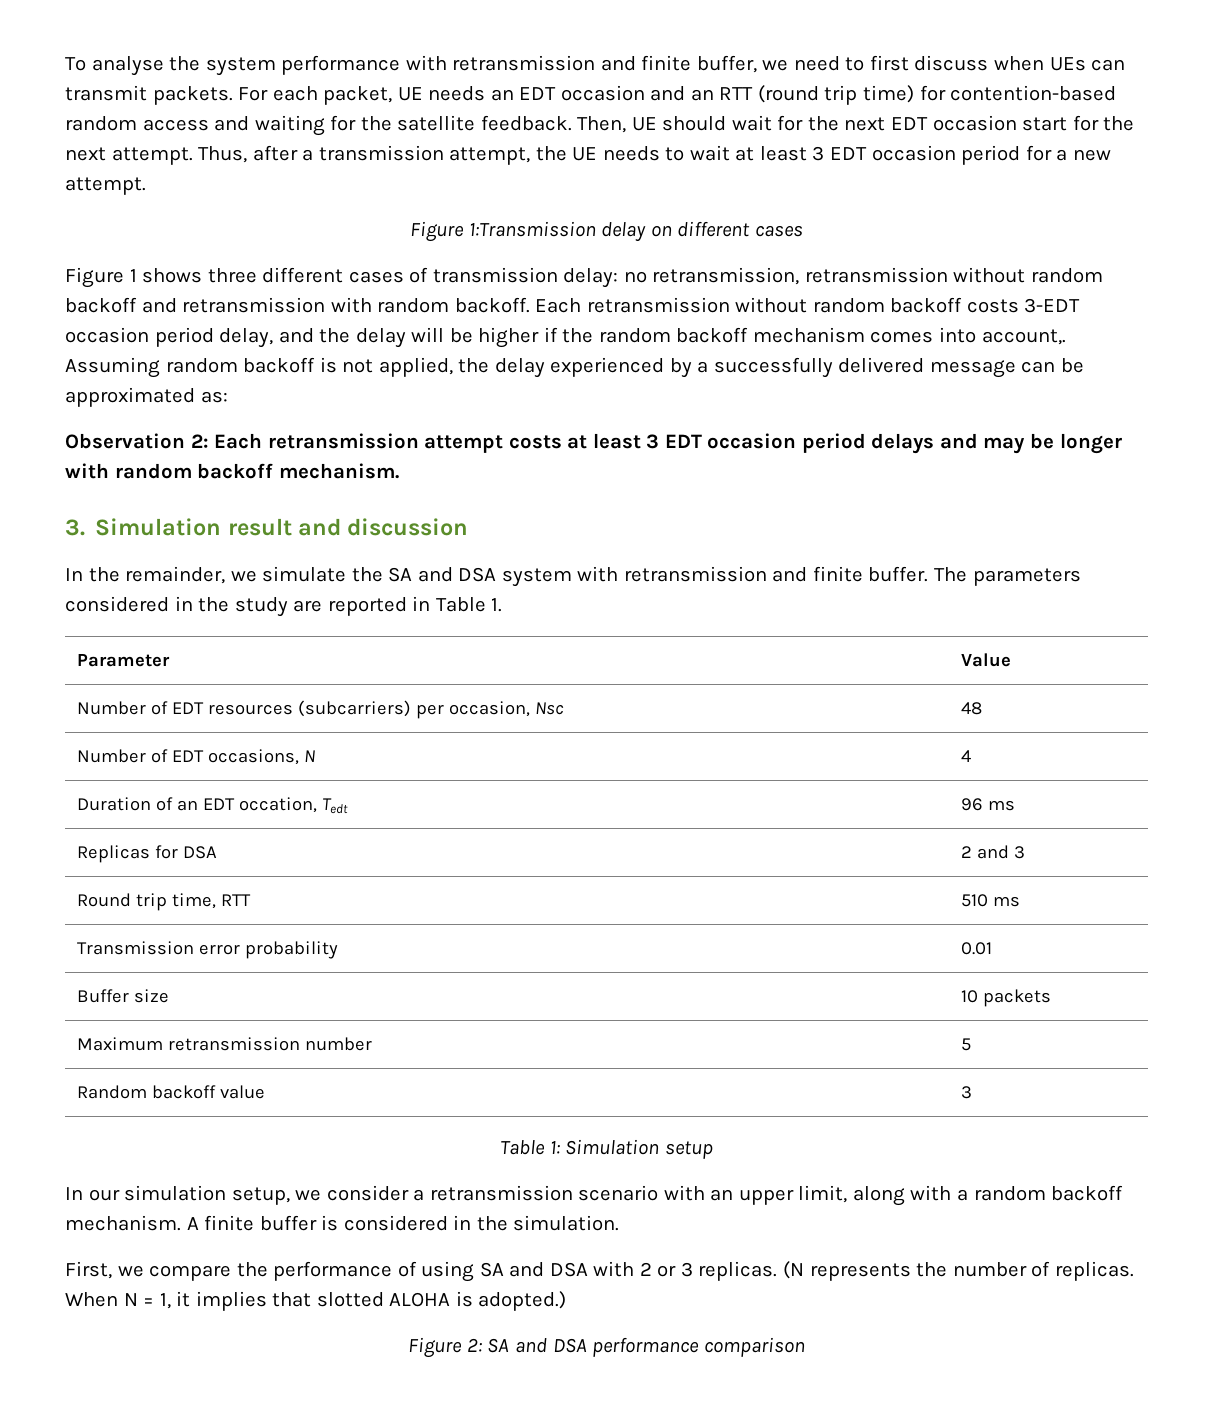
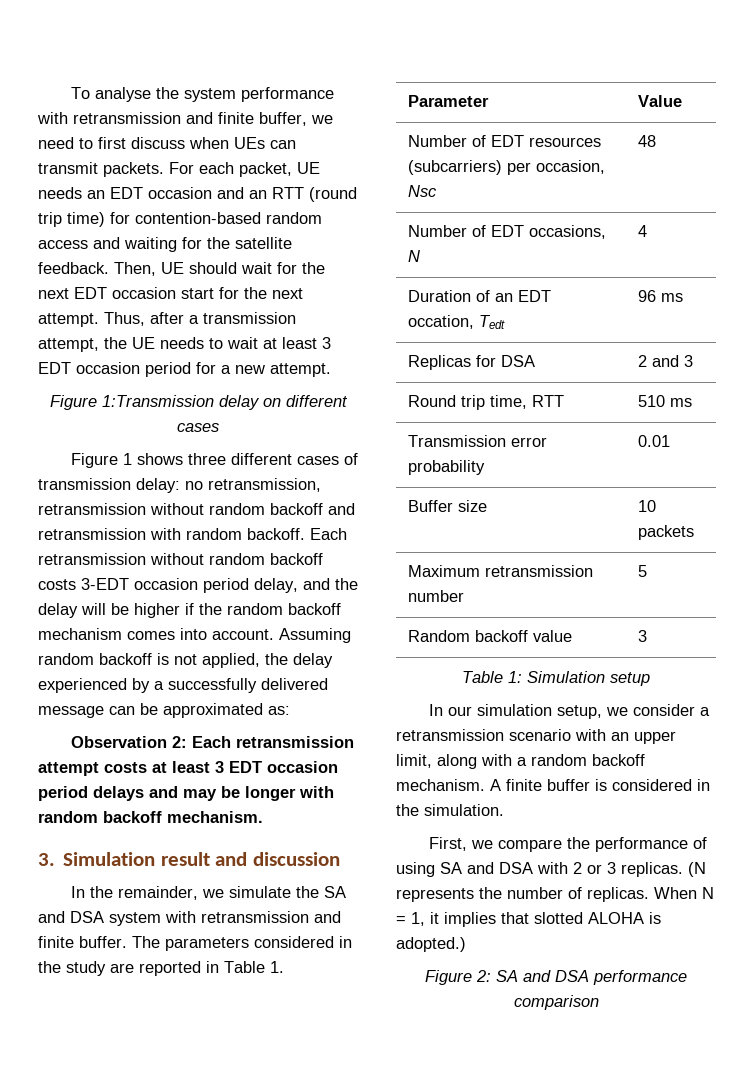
- Each retransmission without random backoff costs 3-EDT occasion period delay, and the delay will be higher if the random backoff mechanism comes into account,.
+ Each retransmission without random backoff costs 3-EDT occasion period delay, and the delay will be higher if the random backoff mechanism comes into account.

